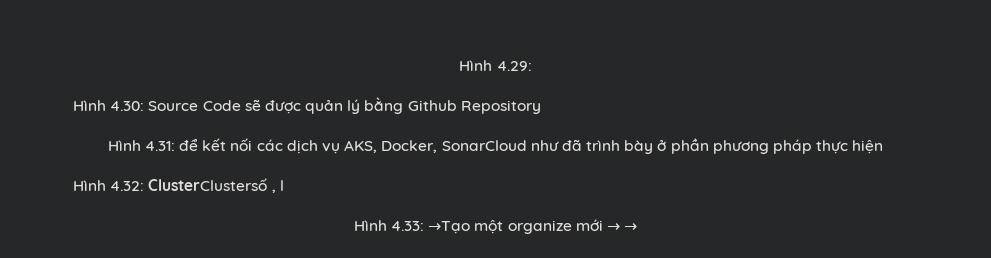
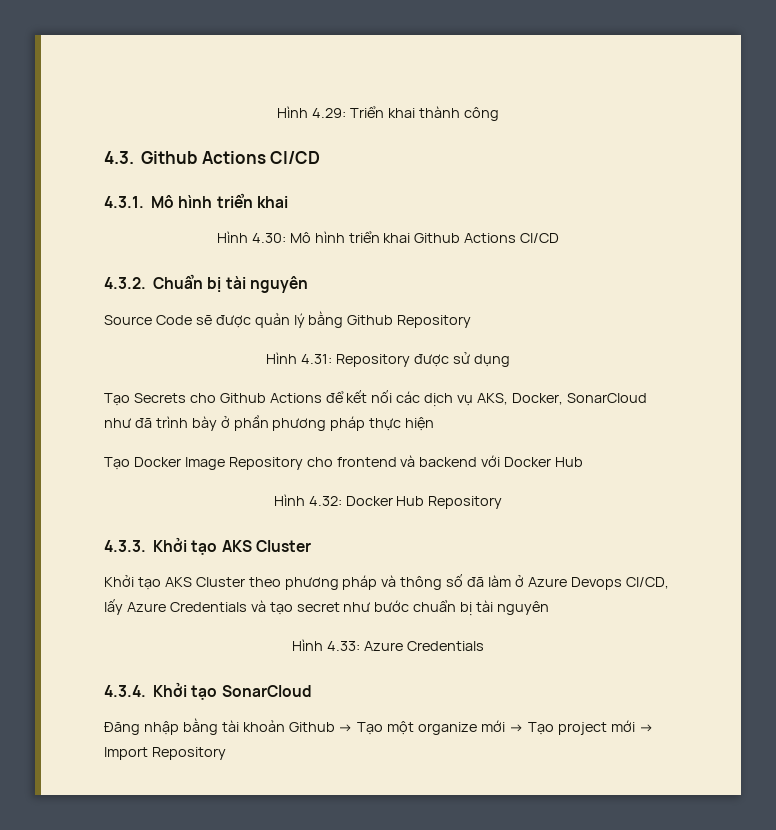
- Hình 4.29:
- Hình 4.30: Source Code sẽ được quản lý bằng Github Repository
+ Hình 4.29: Triển khai thành công
+ 4.3. Github Actions CI/CD
+ 4.3.1. Mô hình triển khai
+ Hình 4.30: Mô hình triển khai Github Actions CI/CD
+ 4.3.2. Chuẩn bị tài nguyên
+ Source Code sẽ được quản lý bằng Github Repository
- Hình 4.31: để kết nối các dịch vụ AKS, Docker, SonarCloud như đã trình bày ở phần phương pháp thực hiện
+ Hình 4.31: Repository được sử dụng
+ Tạo Secrets cho Github Actions để kết nối các dịch vụ AKS, Docker, SonarCloud như đã trình bày ở phần phương pháp thực hiện
- Hình 4.32: ClusterClustersố , l
- Hình 4.33: →Tạo một organize mới → →
+ Tạo Docker Image Repository cho frontend và backend với Docker Hub
+ Hình 4.32: Docker Hub Repository
+ 4.3.3. Khởi tạo AKS Cluster
+ Khởi tạo AKS Cluster theo phương pháp và thông số đã làm ở Azure Devops CI/CD, lấy Azure Credentials và tạo secret như bước chuẩn bị tài nguyên
+ Hình 4.33: Azure Credentials
+ 4.3.4. Khởi tạo SonarCloud
+ Đăng nhập bằng tài khoản Github → Tạo một organize mới → Tạo project mới → Import Repository

